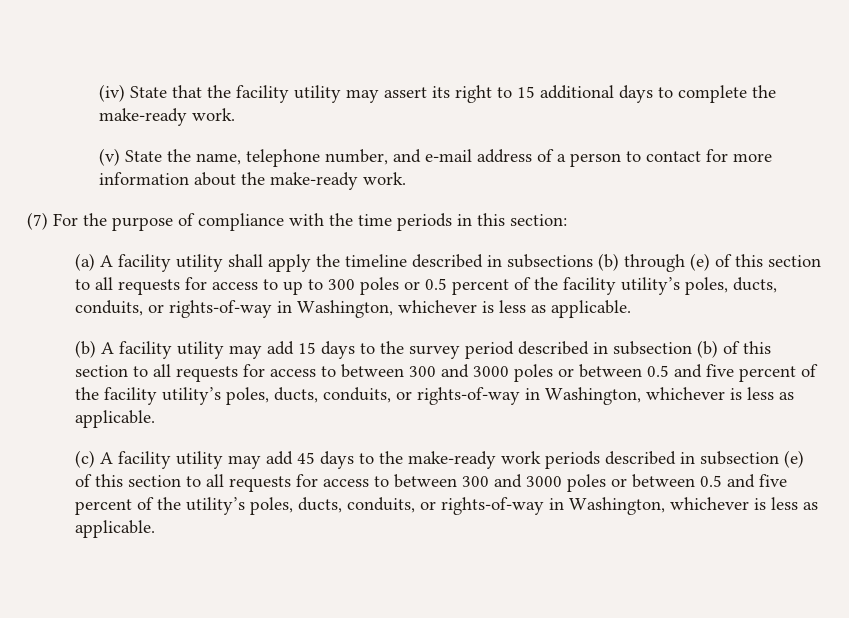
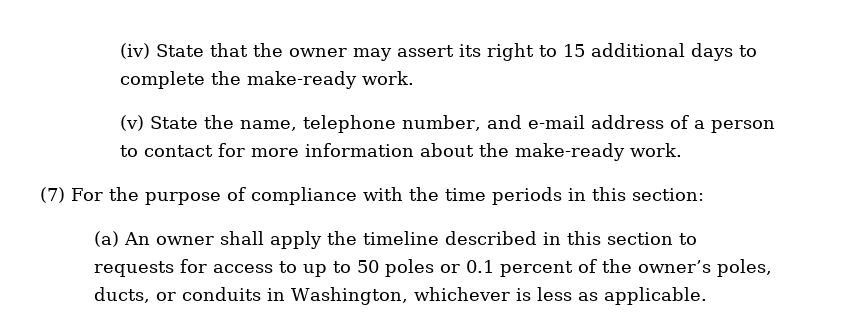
- (iv) State that the facility utility may assert its right to 15 additional days to complete the make-ready work.
+ (iv) State that the owner may assert its right to 15 additional days to complete the make-ready work.
- (a) A facility utility shall apply the timeline described in subsections (b) through (e) of this section to all requests for access to up to 300 poles or 0.5 percent of the facility utility’s poles, ducts, conduits, or rights-of-way in Washington, whichever is less as applicable.
- (b) A facility utility may add 15 days to the survey period described in subsection (b) of this section to all requests for access to between 300 and 3000 poles or between 0.5 and five percent of the facility utility’s poles, ducts, conduits, or rights-of-way in Washington, whichever is less as applicable.
- (c) A facility utility may add 45 days to the make-ready work periods described in subsection (e) of this section to all requests for access to between 300 and 3000 poles or between 0.5 and five percent of the utility’s poles, ducts, conduits, or rights-of-way in Washington, whichever is less as applicable.
+ (a) An owner shall apply the timeline described in this section to requests for access to up to 50 poles or 0.1 percent of the owner’s poles, ducts, or conduits in Washington, whichever is less as applicable.

